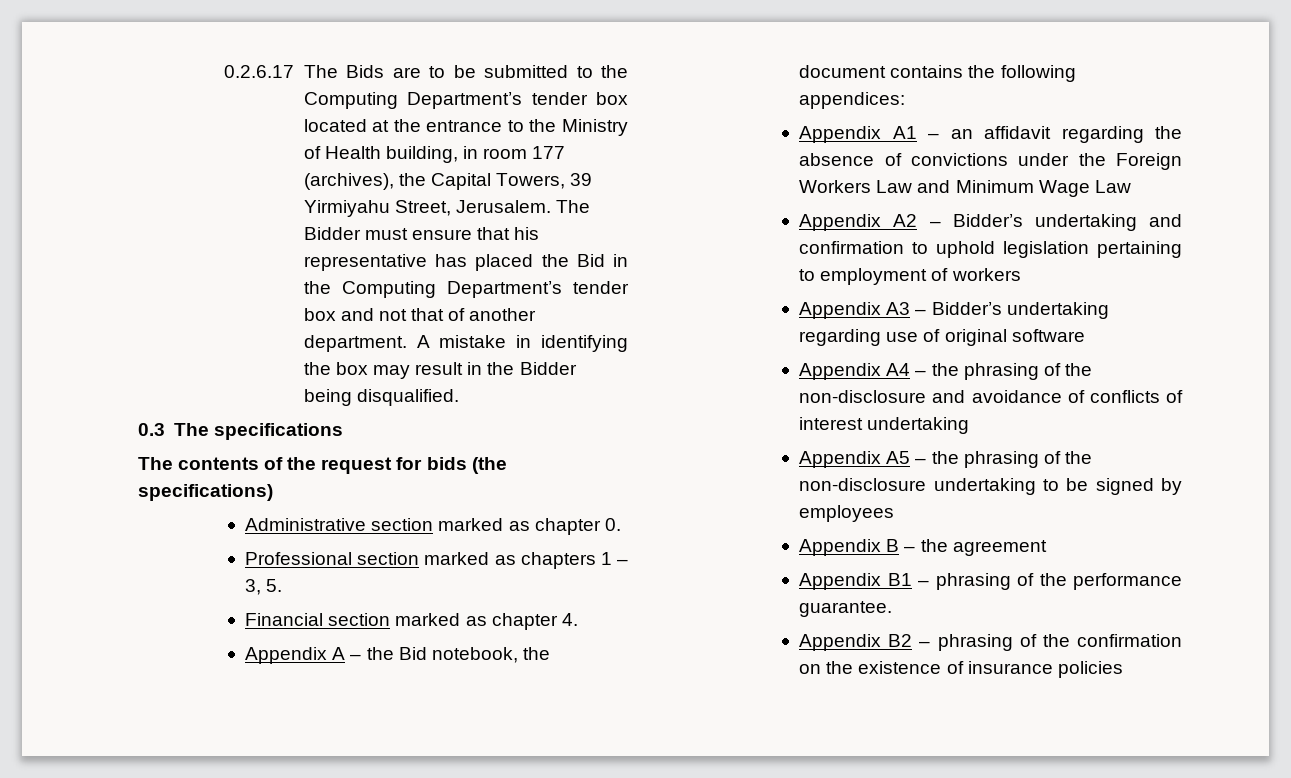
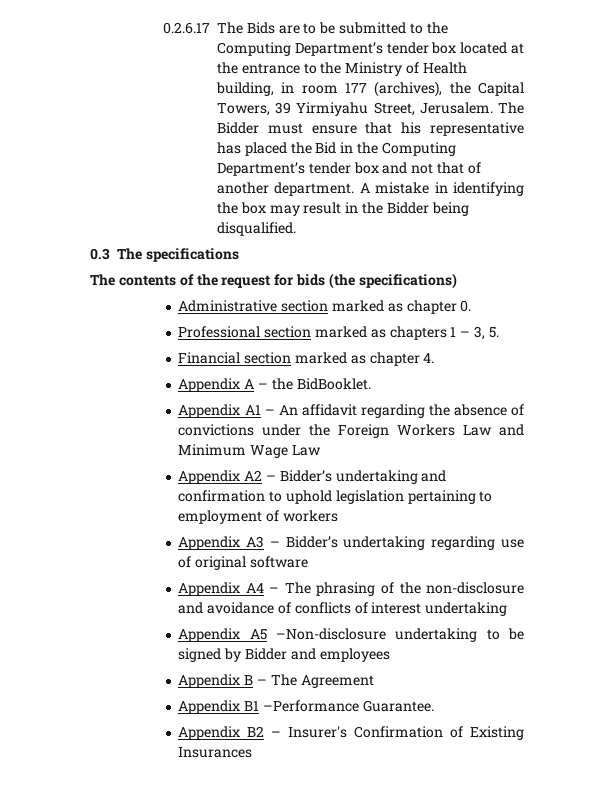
- Appendix A – the Bid notebook, the document contains the following appendices:
+ Appendix A – the BidBooklet.
- Appendix A1 – an affidavit regarding the absence of convictions under the Foreign Workers Law and Minimum Wage Law
+ Appendix A1 – An affidavit regarding the absence of convictions under the Foreign Workers Law and Minimum Wage Law
- Appendix A4 – the phrasing of the non-disclosure and avoidance of conflicts of interest undertaking
+ Appendix A4 – The phrasing of the non-disclosure and avoidance of conflicts of interest undertaking
- Appendix A5 – the phrasing of the non-disclosure undertaking to be signed by employees
+ Appendix A5 –Non-disclosure undertaking to be signed by Bidder and employees
- Appendix B – the agreement
+ Appendix B – The Agreement
- Appendix B1 – phrasing of the performance guarantee.
- Appendix B2 – phrasing of the confirmation on the existence of insurance policies
+ Appendix B1 –Performance Guarantee.
+ Appendix B2 – Insurer's Confirmation of Existing Insurances

